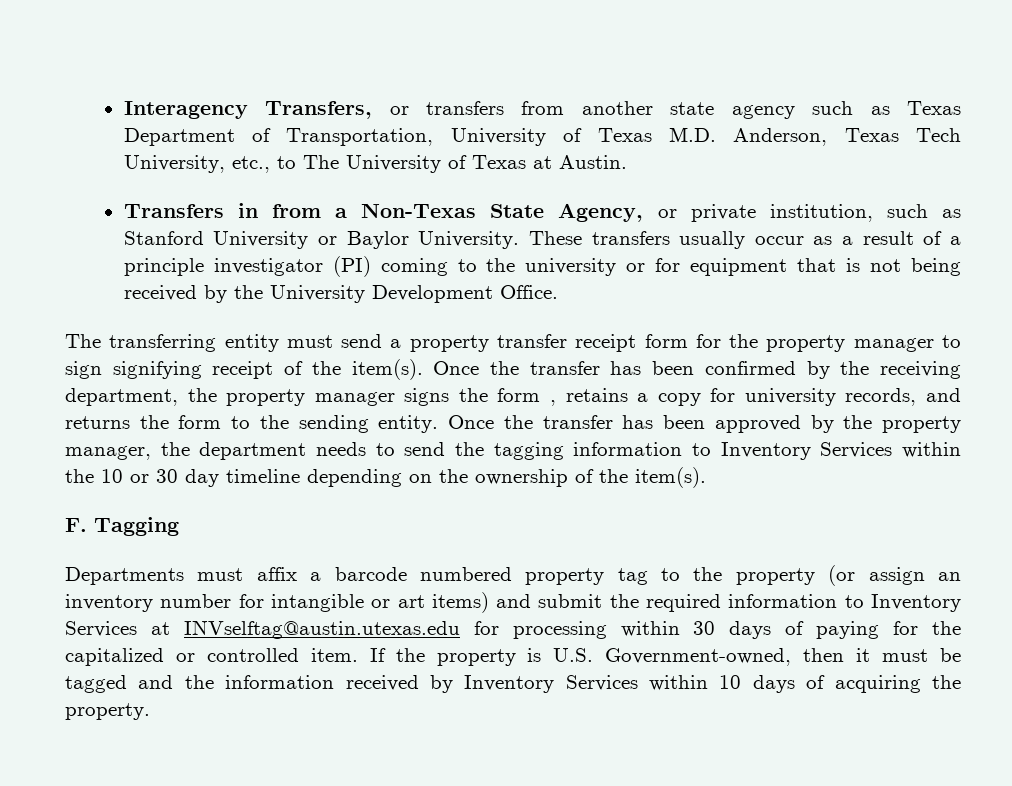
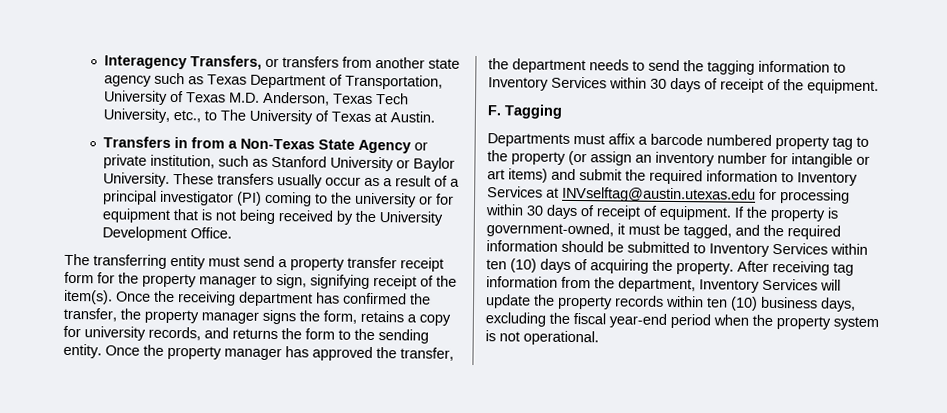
- Transfers in from a Non-Texas State Agency, or private institution, such as Stanford University or Baylor University.
+ Transfers in from a Non-Texas State Agency or private institution, such as Stanford University or Baylor University.
- These transfers usually occur as a result of a principle investigator (PI) coming to the university or for equipment that is not being received by the University Development Office.
+ These transfers usually occur as a result of a principal investigator (PI) coming to the university or for equipment that is not being received by the University Development Office.
- The transferring entity must send a property transfer receipt form for the property manager to sign signifying receipt of the item(s).
+ The transferring entity must send a property transfer receipt form for the property manager to sign, signifying receipt of the item(s).
- Once the transfer has been confirmed by the receiving department, the property manager signs the form , retains a copy for university records, and returns the form to the sending entity.
+ Once the receiving department has confirmed the transfer, the property manager signs the form, retains a copy for university records, and returns the form to the sending entity.
- Once the transfer has been approved by the property manager, the department needs to send the tagging information to Inventory Services within the 10 or 30 day timeline depending on the ownership of the item(s).
+ Once the property manager has approved the transfer, the department needs to send the tagging information to Inventory Services within 30 days of receipt of the equipment.
- Departments must affix a barcode numbered property tag to the property (or assign an inventory number for intangible or art items) and submit the required information to Inventory Services at INVselftag@austin.utexas.edu for processing within 30 days of paying for the capitalized or controlled item.
+ Departments must affix a barcode numbered property tag to the property (or assign an inventory number for intangible or art items) and submit the required information to Inventory Services at INVselftag@austin.utexas.edu for processing within 30 days of receipt of equipment.
- If the property is U.S. Government-owned, then it must be tagged and the information received by Inventory Services within 10 days of acquiring the property.
+ If the property is government-owned, it must be tagged, and the required information should be submitted to Inventory Services within ten (10) days of acquiring the property.
+ After receiving tag information from the department, Inventory Services will update the property records within ten (10) business days, excluding the fiscal year-end period when the property system is not operational.

